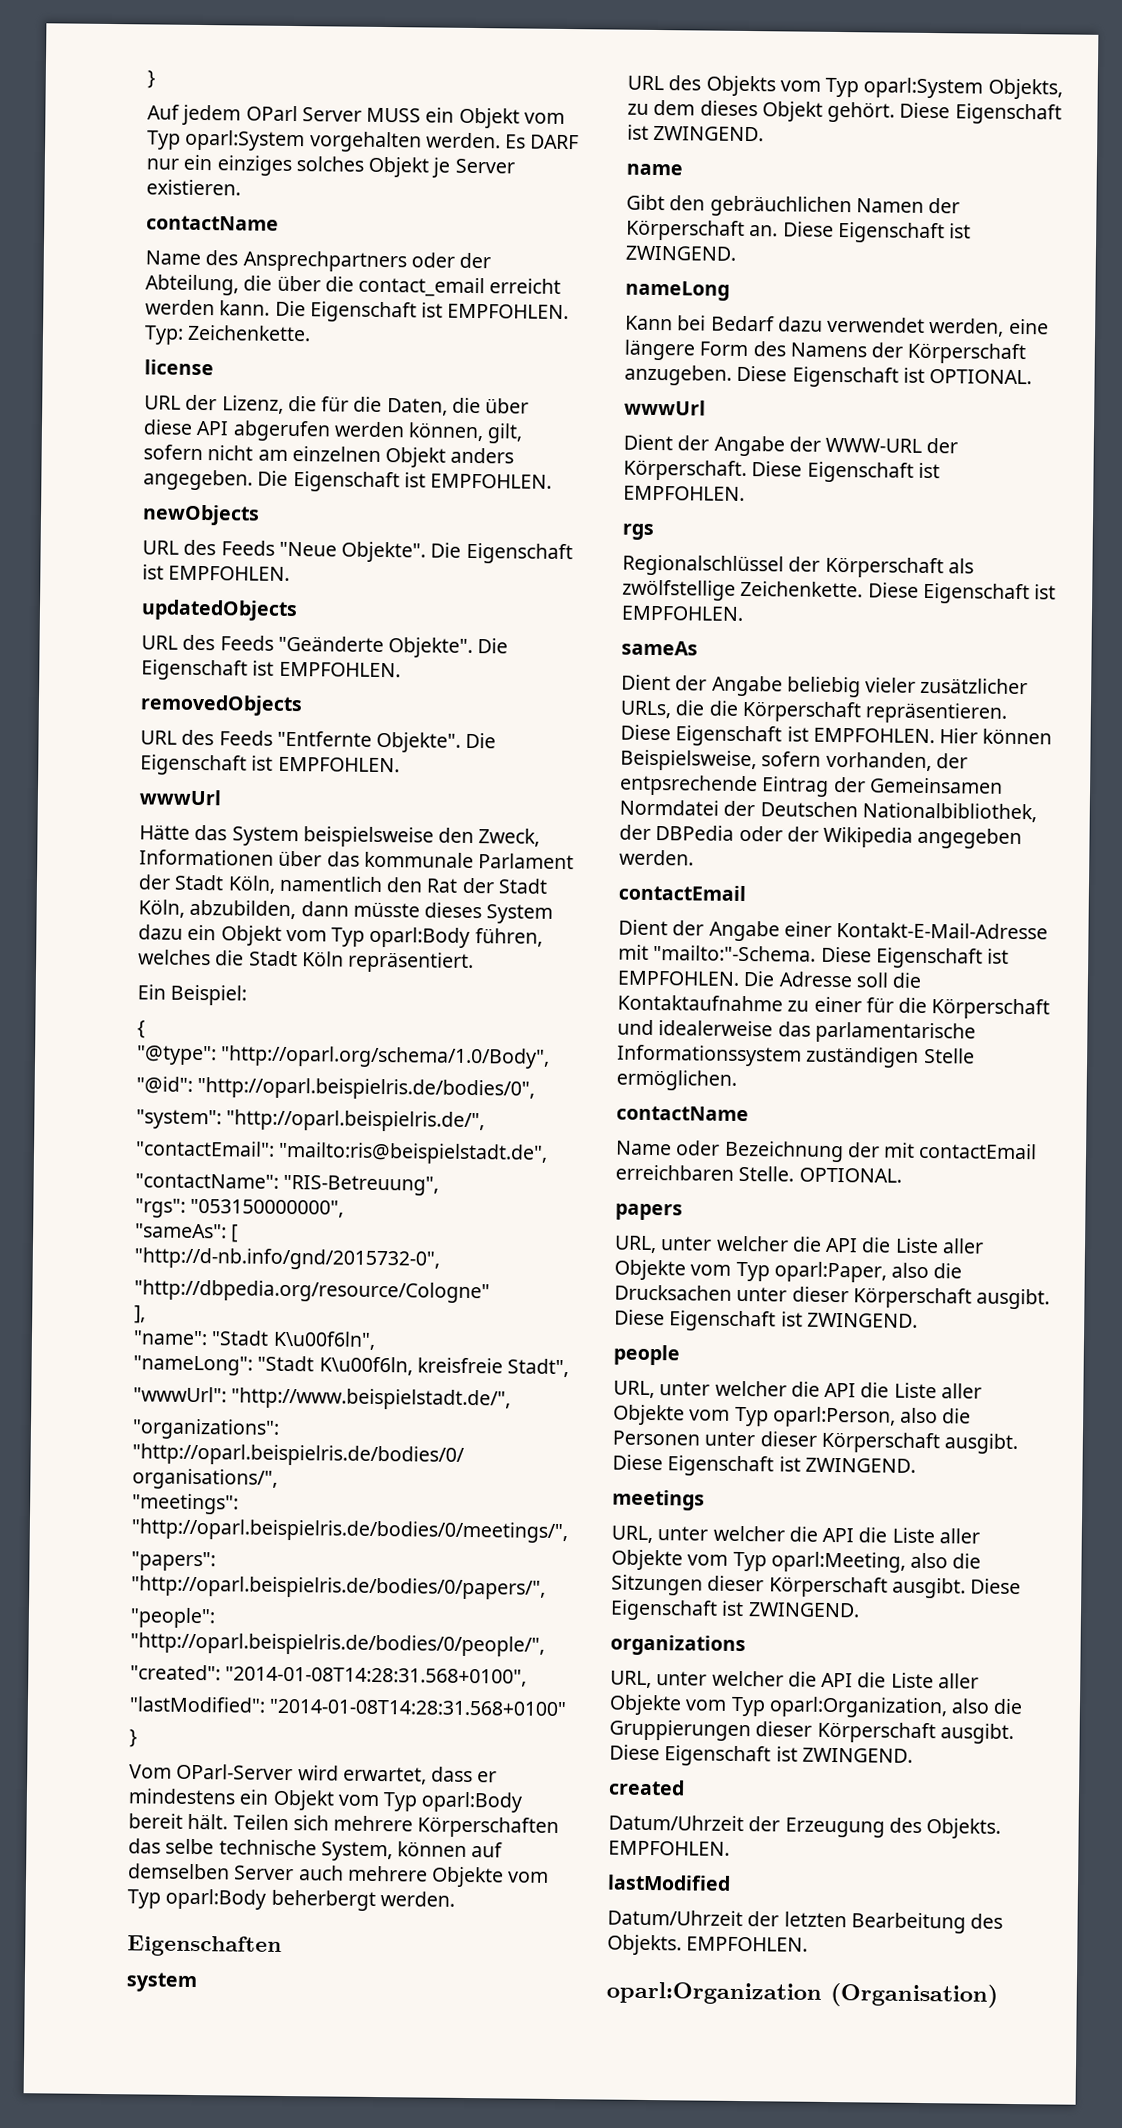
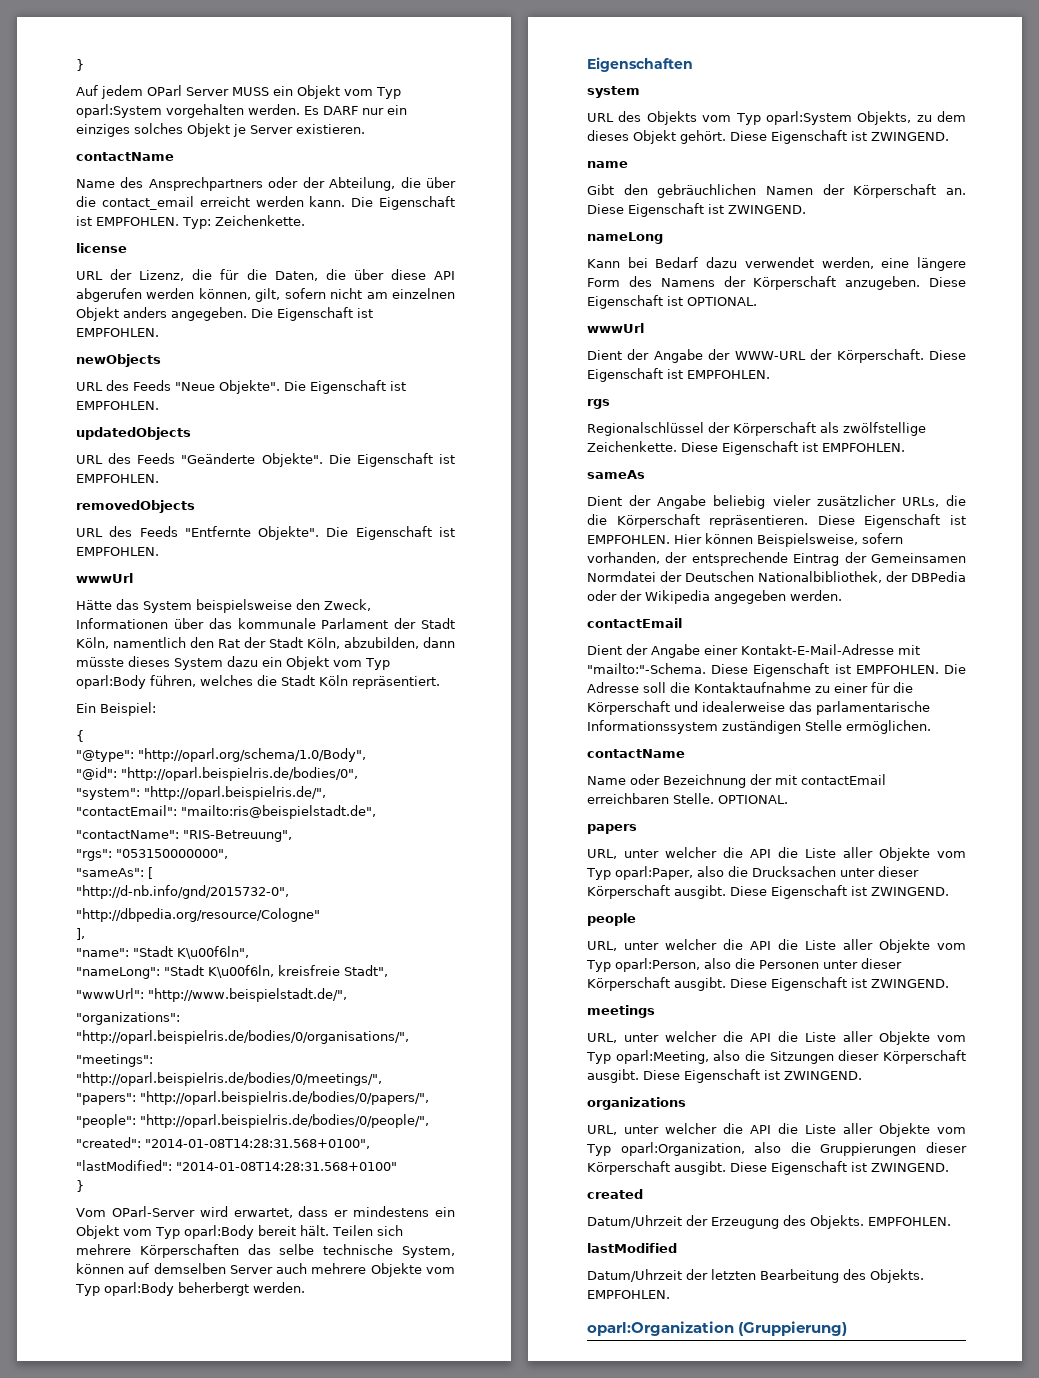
- Hier können Beispielsweise, sofern vorhanden, der entpsrechende Eintrag der Gemeinsamen Normdatei der Deutschen Nationalbibliothek, der DBPedia oder der Wikipedia angegeben werden.
+ Hier können Beispielsweise, sofern vorhanden, der entsprechende Eintrag der Gemeinsamen Normdatei der Deutschen Nationalbibliothek, der DBPedia oder der Wikipedia angegeben werden.
- oparl:Organization (Organisation)
+ oparl:Organization (Gruppierung)

